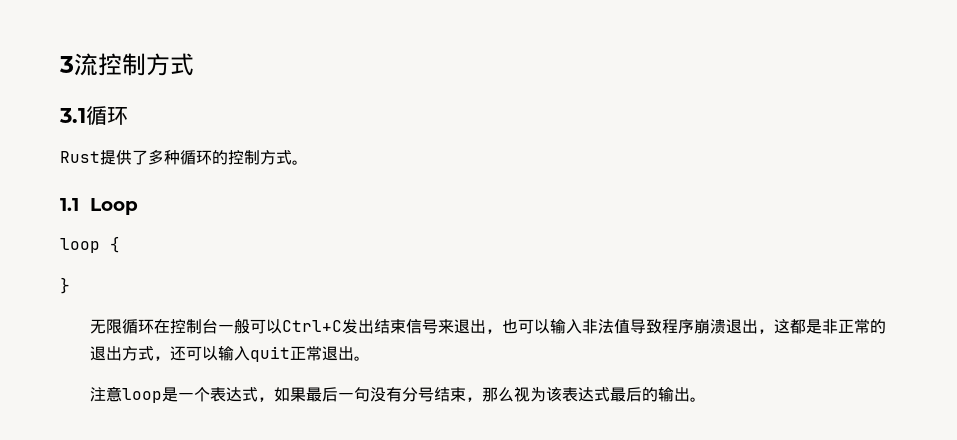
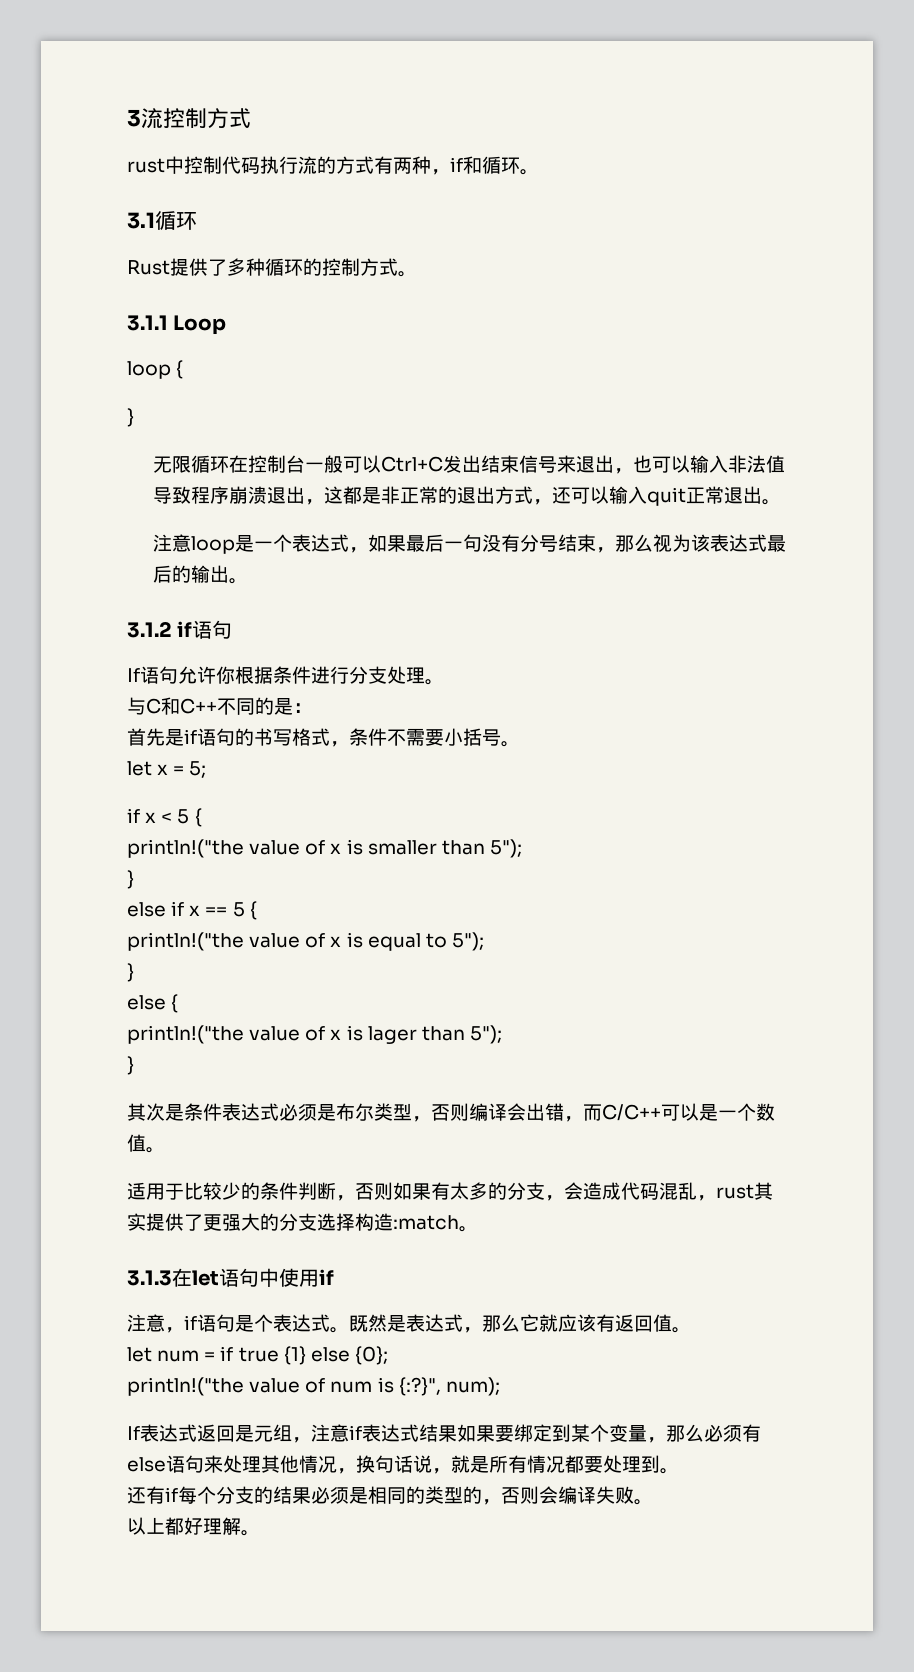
+ rust中控制代码执行流的方式有两种，if和循环。
- 1.1 Loop
+ 3.1.1 Loop
+ 3.1.2 if语句
+ If语句允许你根据条件进行分支处理。
+ 与C和C++不同的是：
+ 首先是if语句的书写格式，条件不需要小括号。
+ let x = 5;
+ if x < 5 {
+ println!("the value of x is smaller than 5");
+ }
+ else if x == 5 {
+ println!("the value of x is equal to 5");
+ }
+ else {
+ println!("the value of x is lager than 5");
+ }
+ 其次是条件表达式必须是布尔类型，否则编译会出错，而C/C++可以是一个数值。
+ 适用于比较少的条件判断，否则如果有太多的分支，会造成代码混乱，rust其实提供了更强大的分支选择构造:match。
+ 3.1.3在let语句中使用if
+ 注意，if语句是个表达式。既然是表达式，那么它就应该有返回值。
+ let num = if true {1} else {0};
+ println!("the value of num is {:?}", num);
+ If表达式返回是元组，注意if表达式结果如果要绑定到某个变量，那么必须有else语句来处理其他情况，换句话说，就是所有情况都要处理到。
+ 还有if每个分支的结果必须是相同的类型的，否则会编译失败。
+ 以上都好理解。

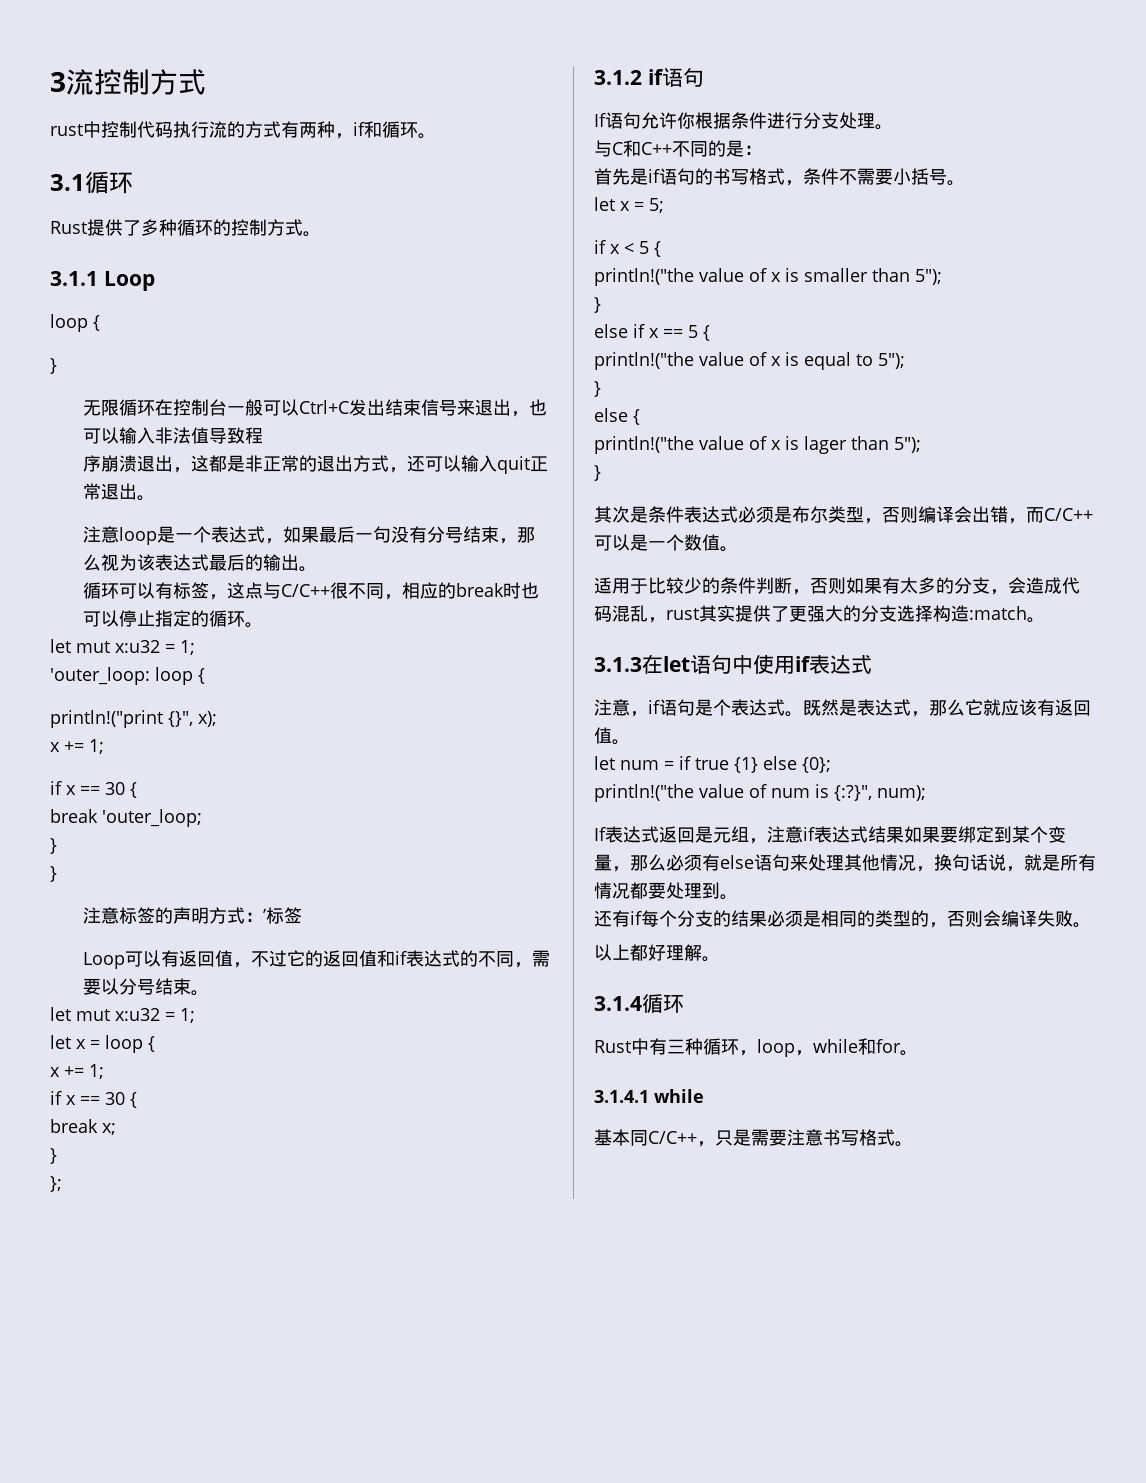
- 无限循环在控制台一般可以Ctrl+C发出结束信号来退出，也可以输入非法值导致程序崩溃退出，这都是非正常的退出方式，还可以输入quit正常退出。
+ 无限循环在控制台一般可以Ctrl+C发出结束信号来退出，也可以输入非法值导致程
+ 序崩溃退出，这都是非正常的退出方式，还可以输入quit正常退出。
+ 循环可以有标签，这点与C/C++很不同，相应的break时也可以停止指定的循环。
+ let mut x:u32 = 1;
+ 'outer_loop: loop {
+ println!("print {}", x);
+ x += 1;
+ if x == 30 {
+ break 'outer_loop;
+ }
+ }
+ 注意标签的声明方式：’标签
+ Loop可以有返回值，不过它的返回值和if表达式的不同，需要以分号结束。
+ let mut x:u32 = 1;
+ let x = loop {
+ x += 1;
+ if x == 30 {
+ break x;
+ }
+ };
- 3.1.3在let语句中使用if
+ 3.1.3在let语句中使用if表达式
+ 3.1.4循环
+ Rust中有三种循环，loop，while和for。
+ 3.1.4.1 while
+ 基本同C/C++，只是需要注意书写格式。

